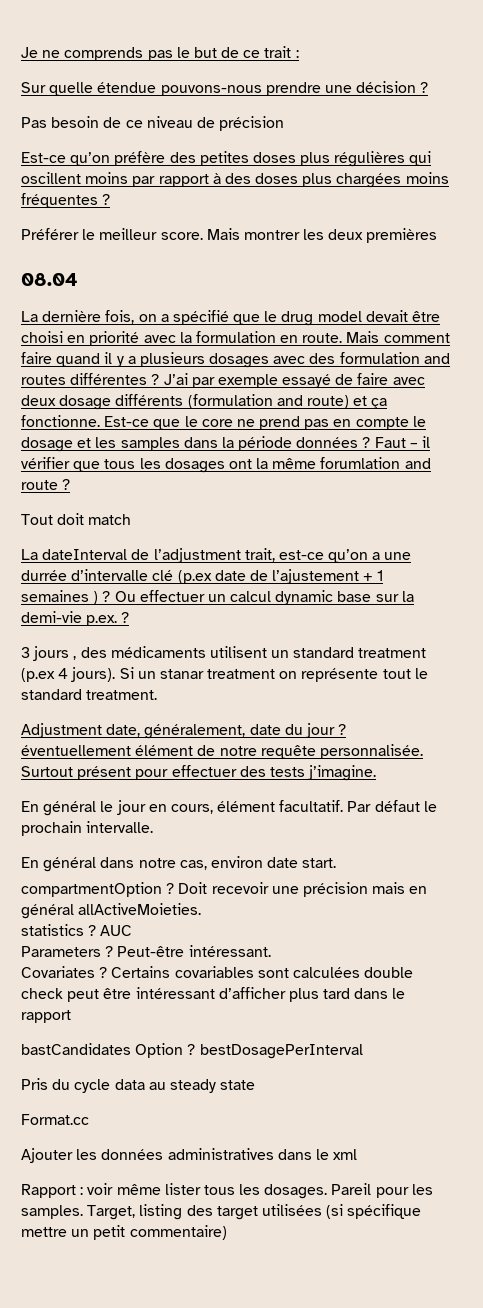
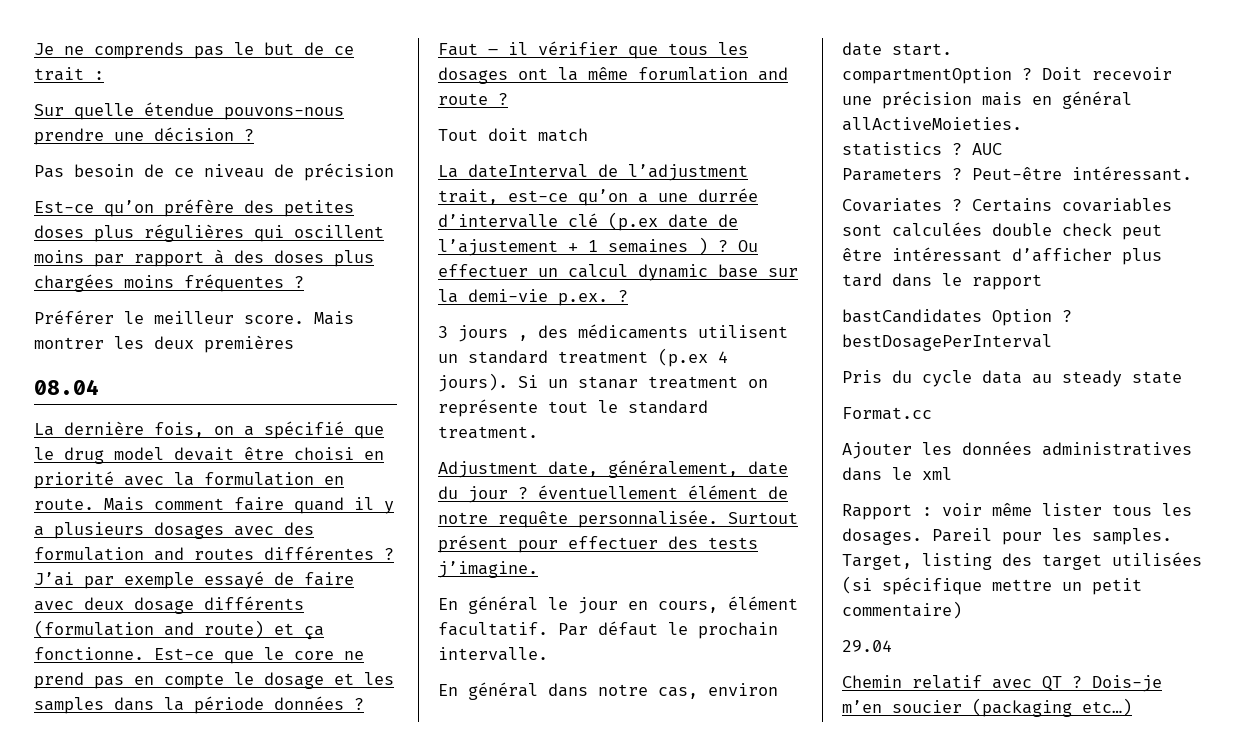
+ 29.04
+ Chemin relatif avec QT ? Dois-je m’en soucier (packaging etc…)

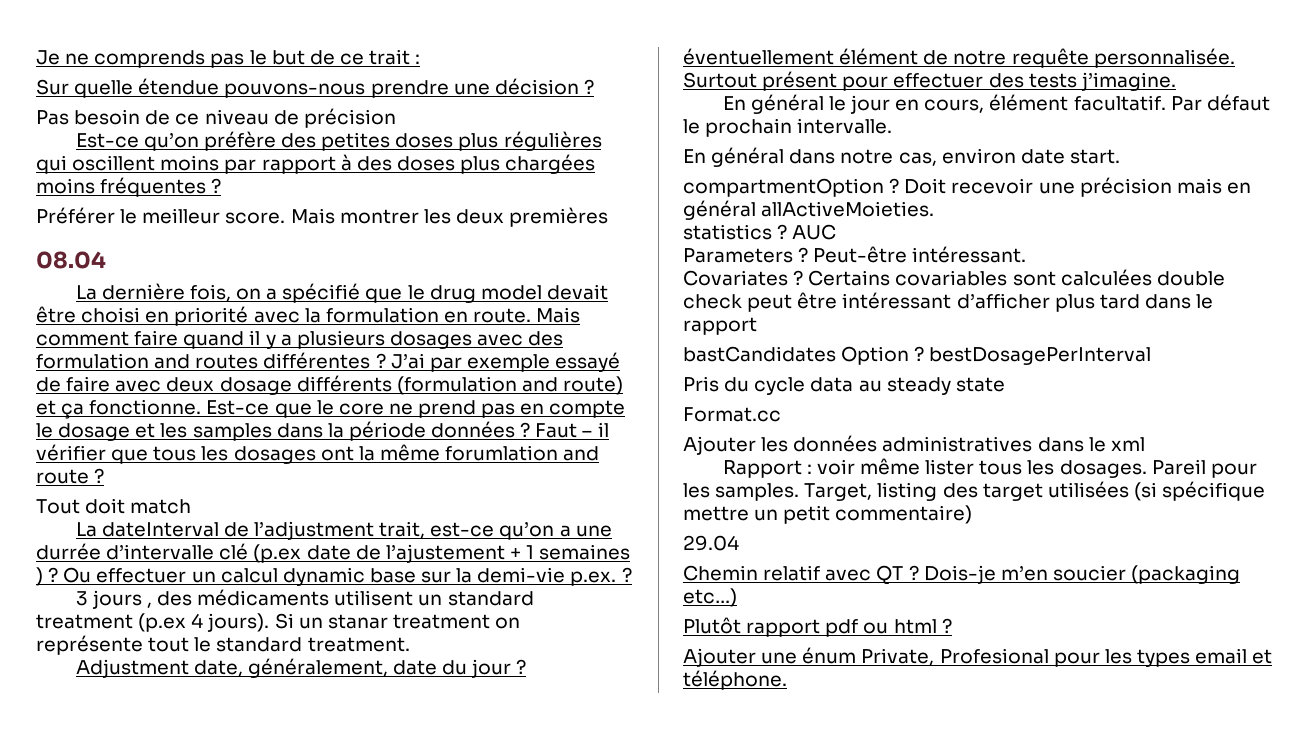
+ Plutôt rapport pdf ou html ?
+ Ajouter une énum Private, Profesional pour les types email et téléphone.

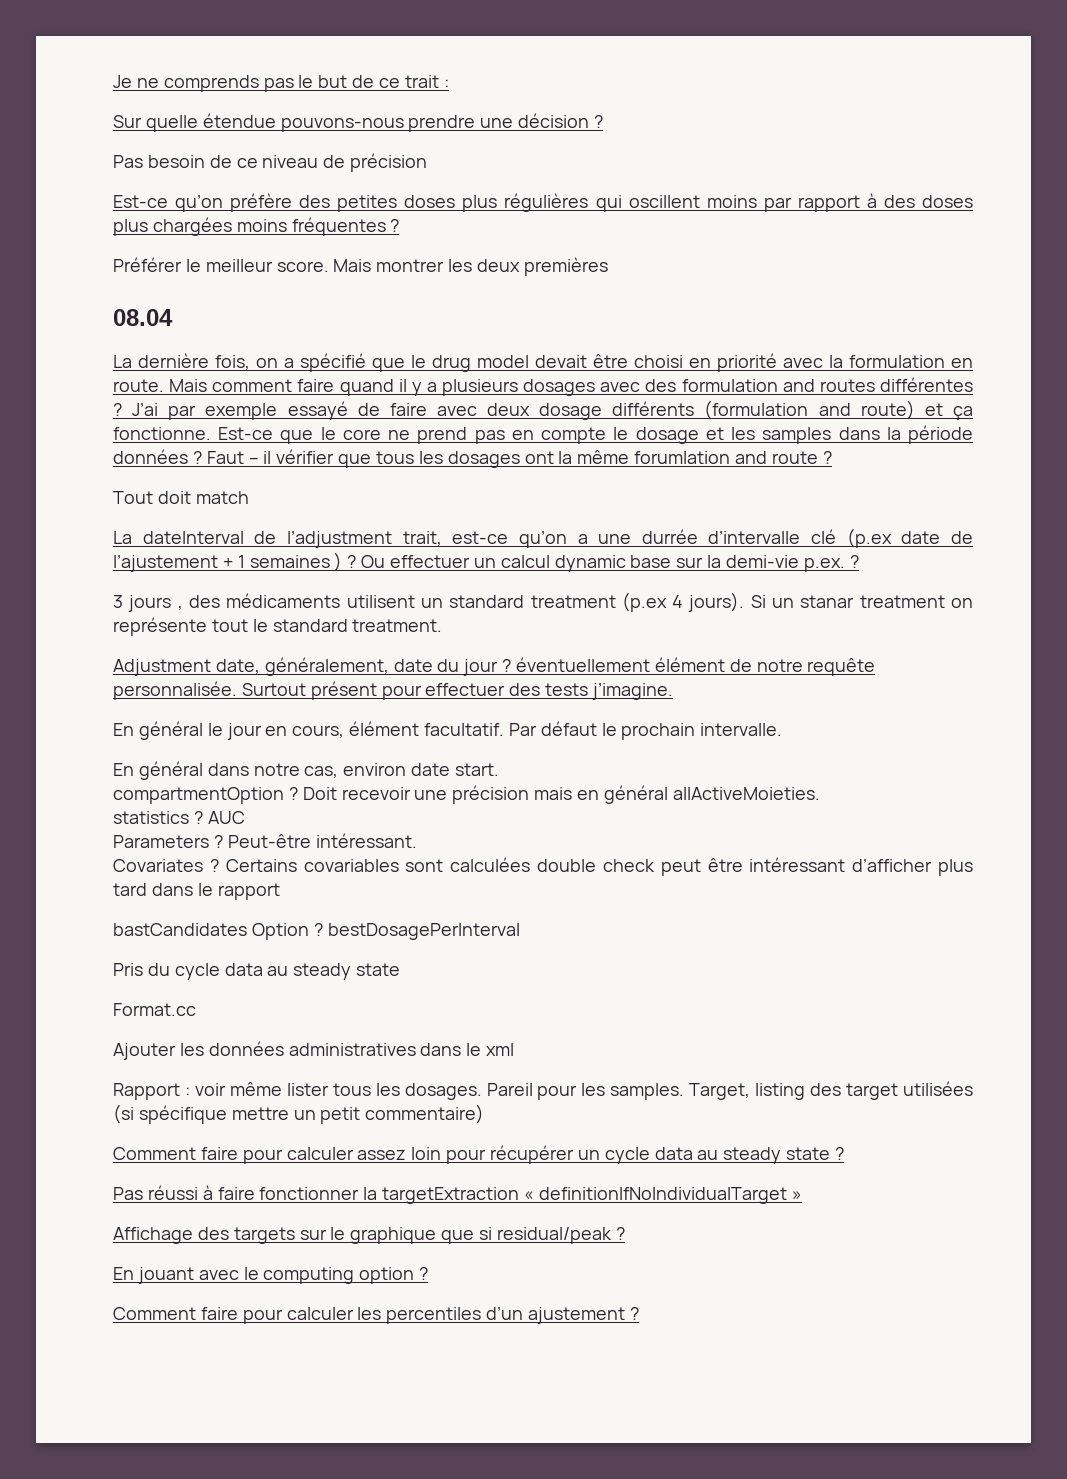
- 29.04
- Chemin relatif avec QT ? Dois-je m’en soucier (packaging etc…)
- Plutôt rapport pdf ou html ?
- Ajouter une énum Private, Profesional pour les types email et téléphone.
+ Comment faire pour calculer assez loin pour récupérer un cycle data au steady state ?
+ Pas réussi à faire fonctionner la targetExtraction « definitionIfNoIndividualTarget »
+ Affichage des targets sur le graphique que si residual/peak ?
+ En jouant avec le computing option ?
+ Comment faire pour calculer les percentiles d’un ajustement ?

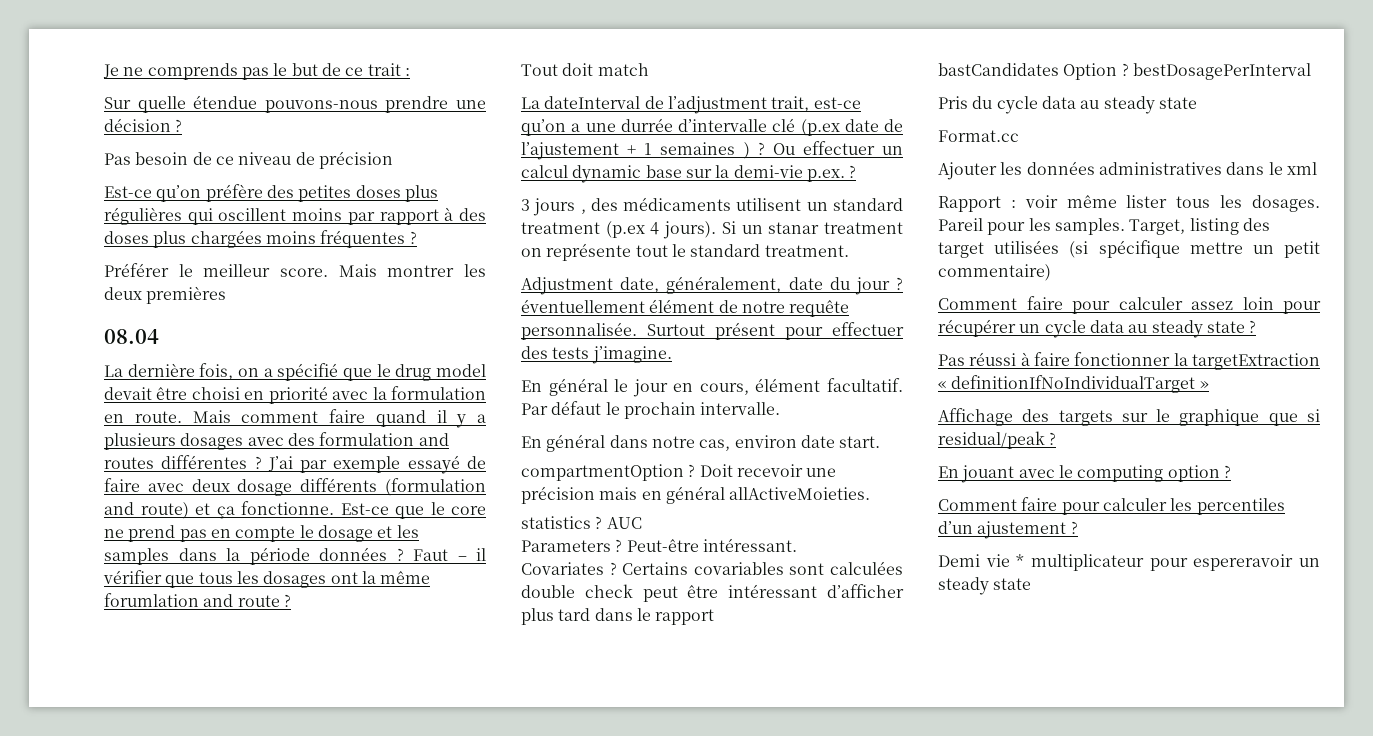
+ Demi vie * multiplicateur pour espereravoir un steady state

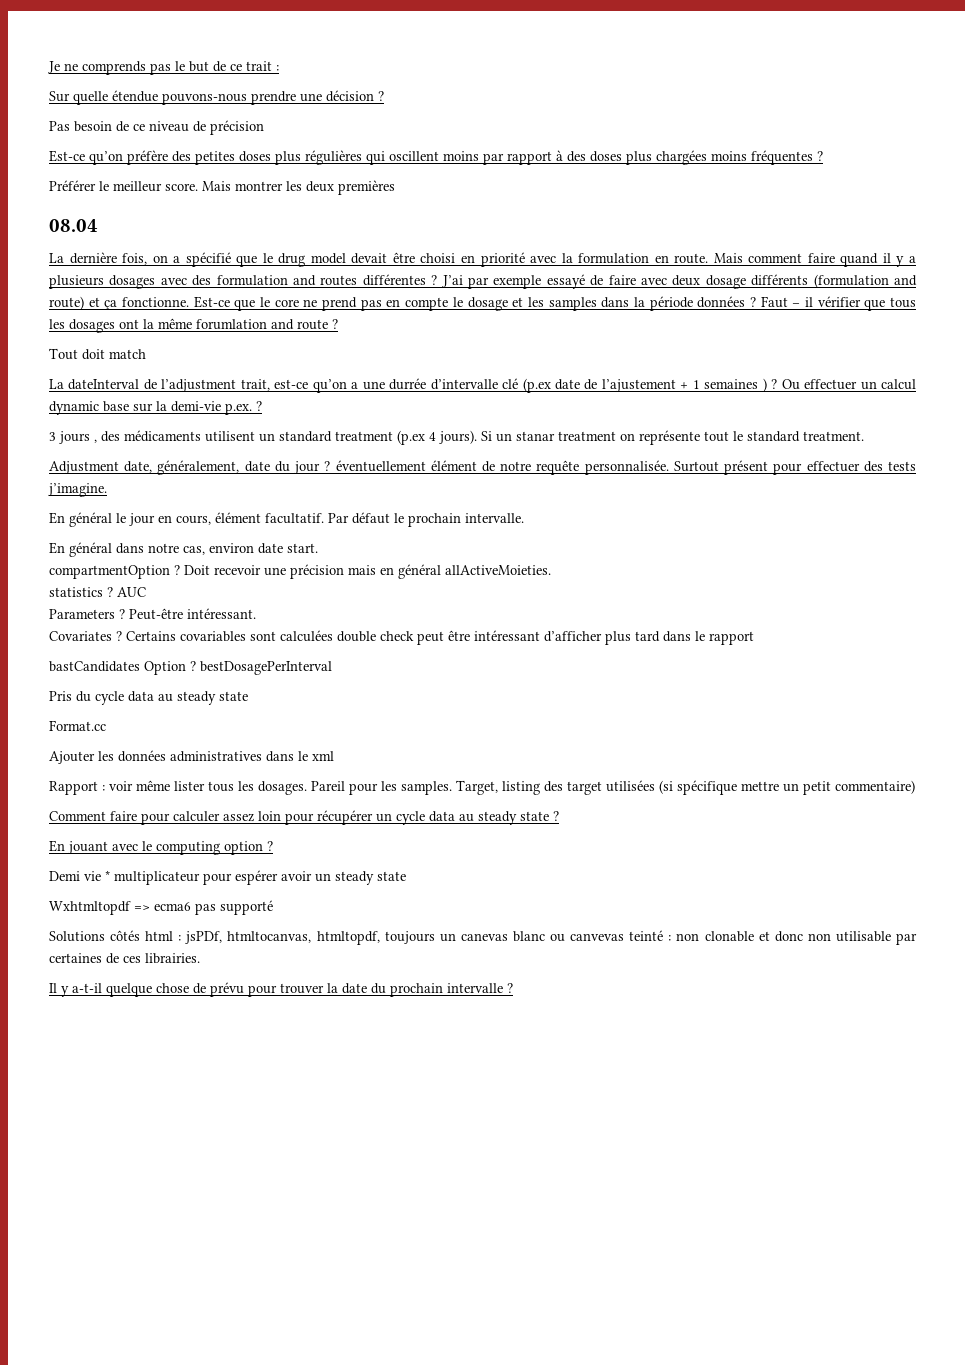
- Pas réussi à faire fonctionner la targetExtraction « definitionIfNoIndividualTarget »
- Affichage des targets sur le graphique que si residual/peak ?
- Comment faire pour calculer les percentiles d’un ajustement ?
- Demi vie * multiplicateur pour espereravoir un steady state
+ Demi vie * multiplicateur pour espérer avoir un steady state
+ Wxhtmltopdf => ecma6 pas supporté
+ Solutions côtés html : jsPDf, htmltocanvas, htmltopdf, toujours un canevas blanc ou canvevas teinté : non clonable et donc non utilisable par certaines de ces librairies.
+ Il y a-t-il quelque chose de prévu pour trouver la date du prochain intervalle ?

